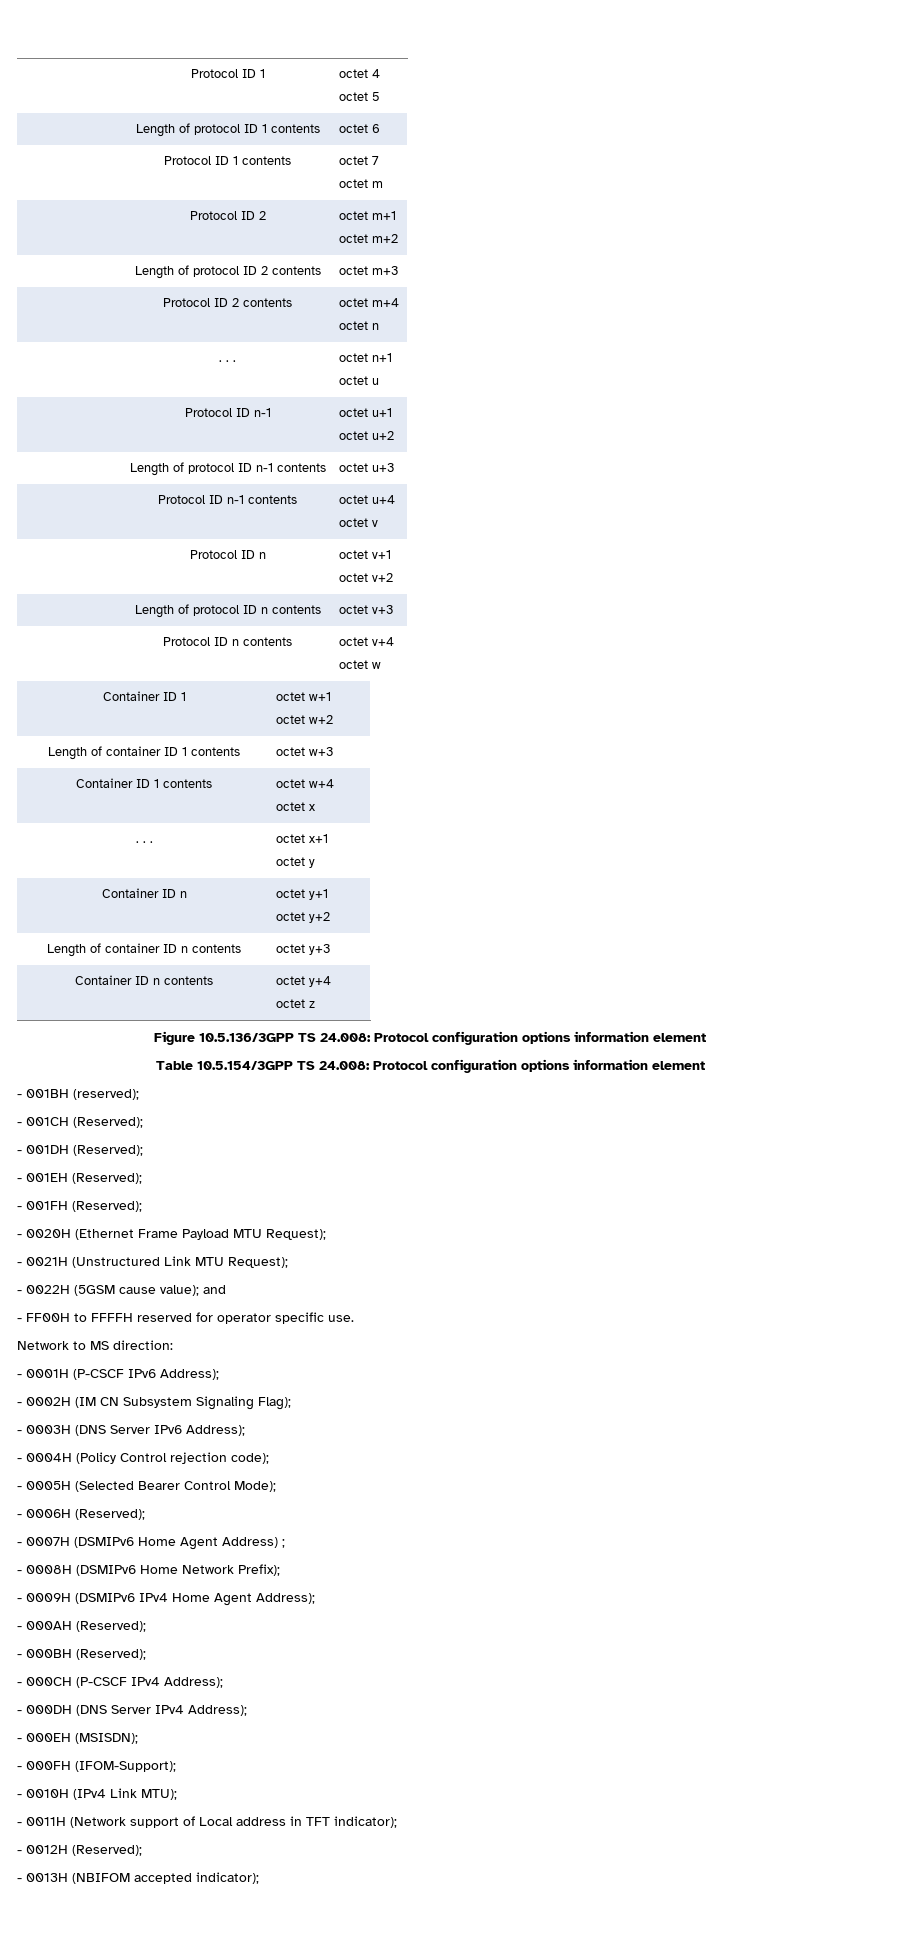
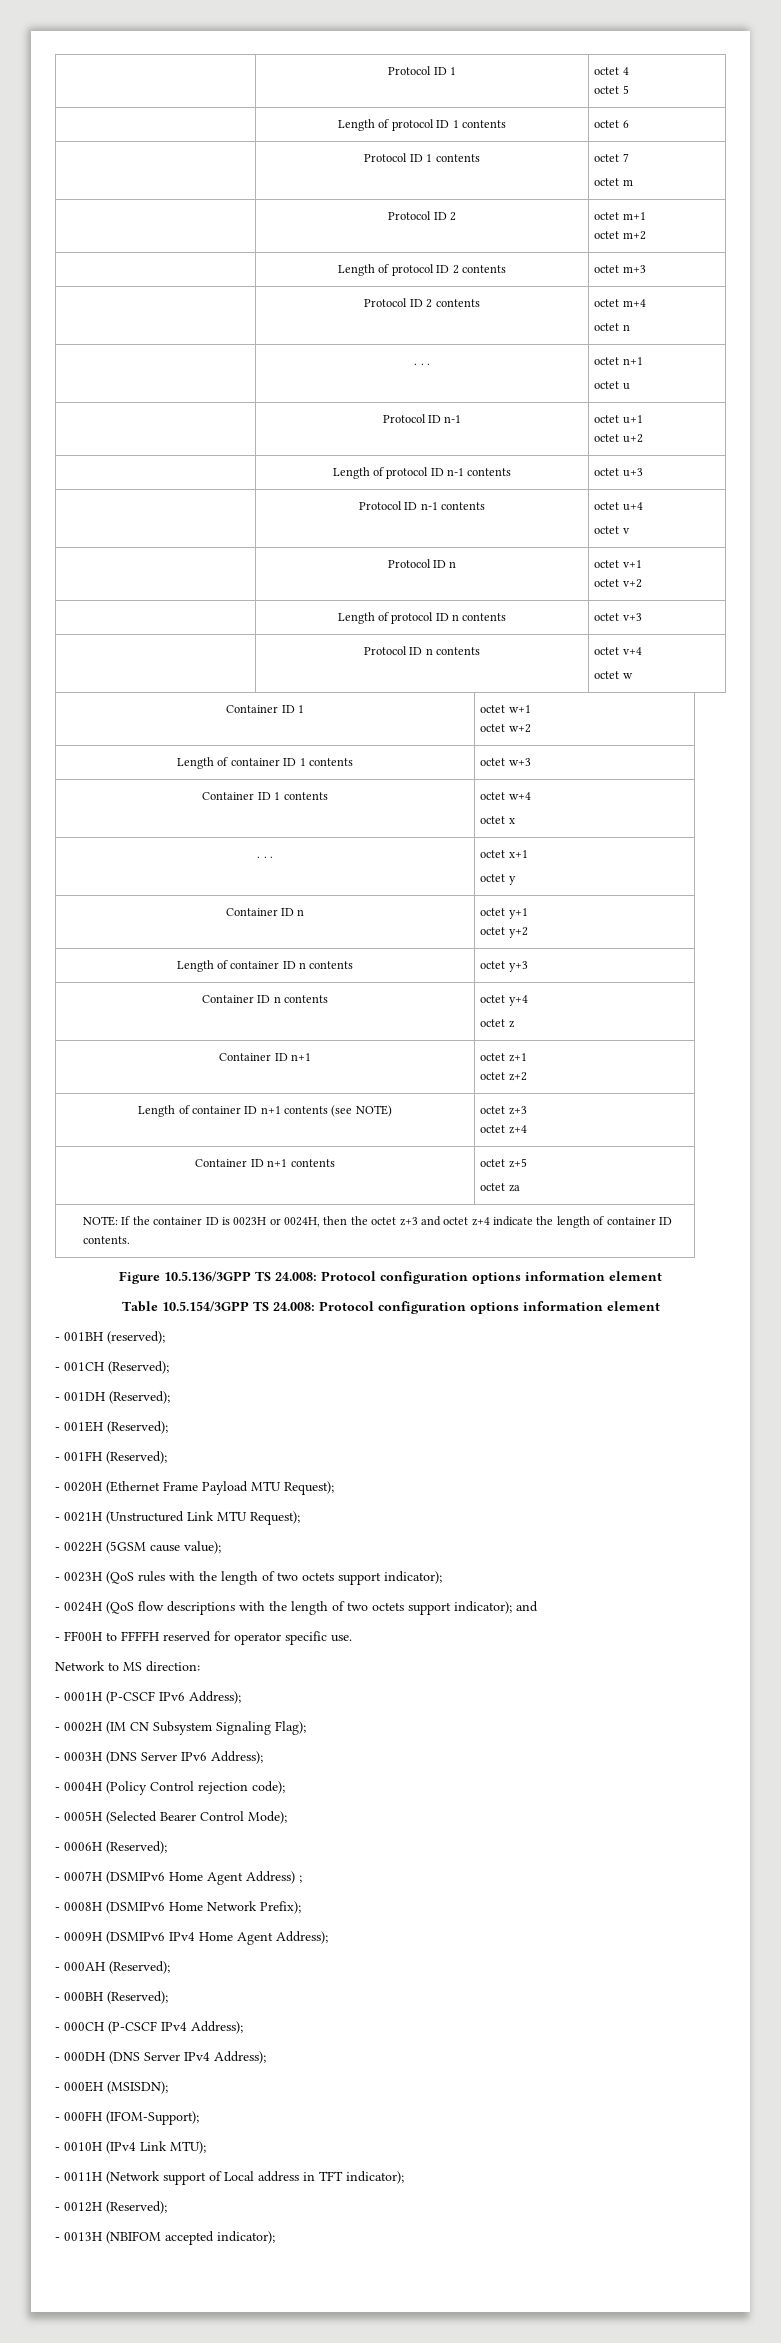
+ Container ID n+1 | octet z+1
+ octet z+2
+ Length of container ID n+1 contents (see NOTE) | octet z+3
+ octet z+4
+ Container ID n+1 contents | octet z+5
+ octet za
+ NOTE: If the container ID is 0023H or 0024H, then the octet z+3 and octet z+4 indicate the length of container ID contents.
- - 0022H (5GSM cause value); and
+ - 0022H (5GSM cause value);
+ - 0023H (QoS rules with the length of two octets support indicator);
+ - 0024H (QoS flow descriptions with the length of two octets support indicator); and

